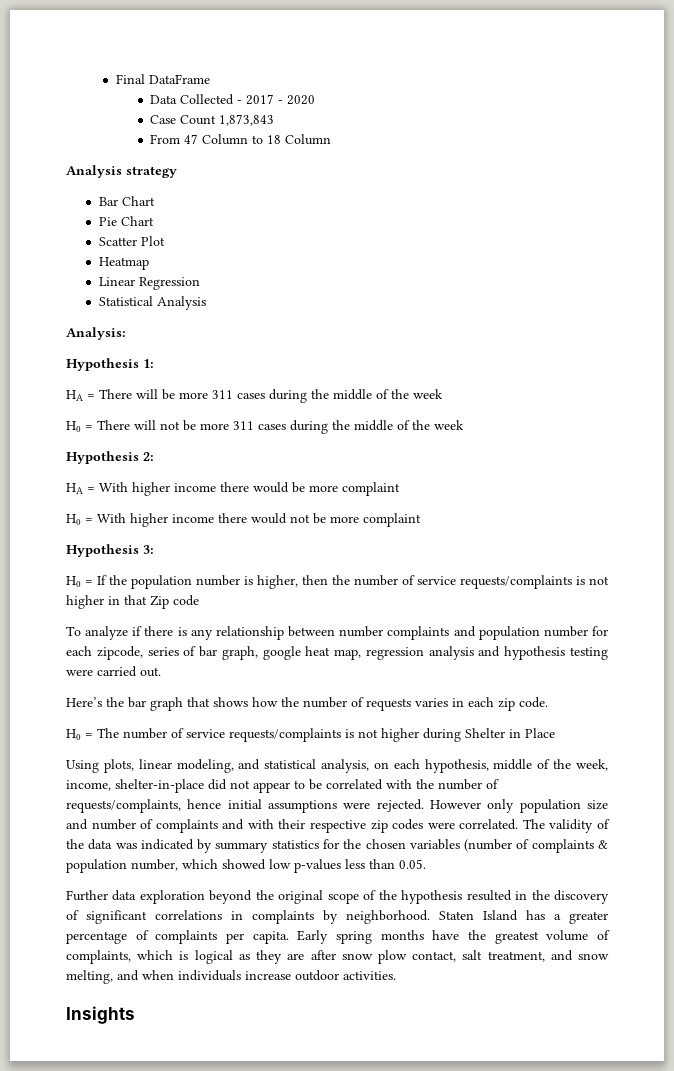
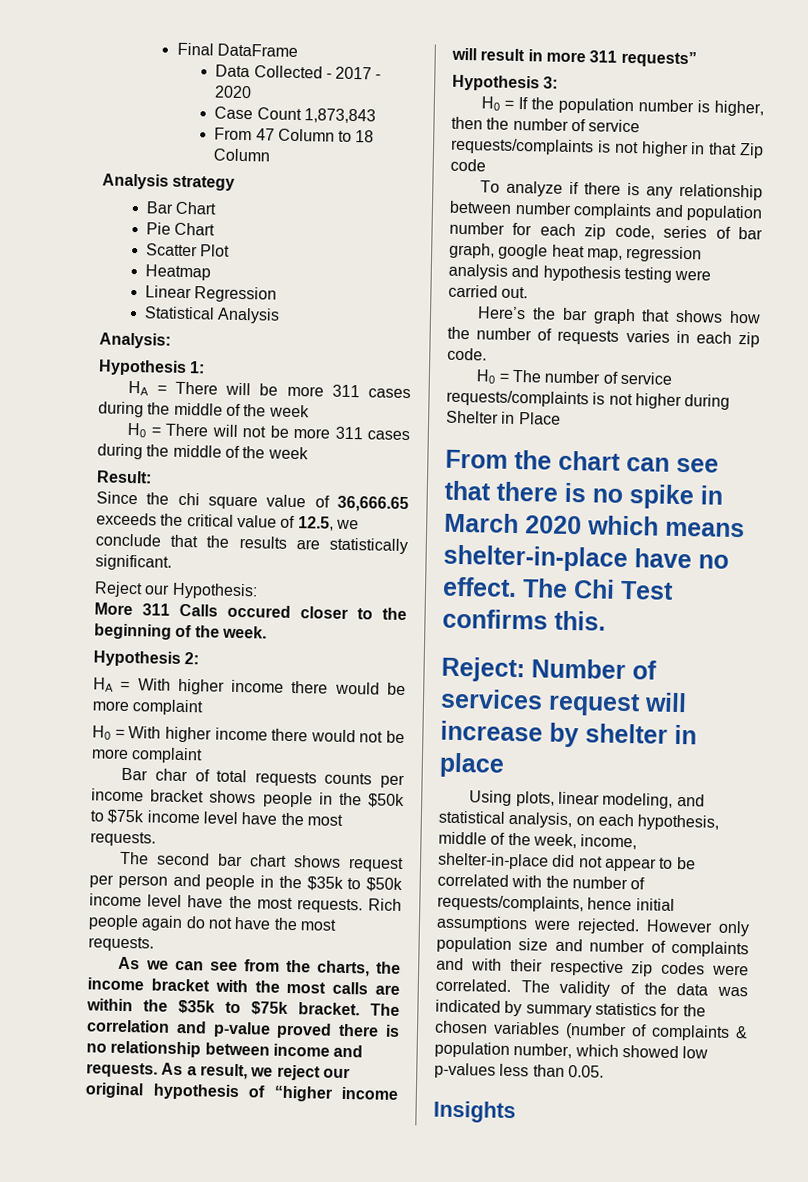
+ Result:
+ Since the chi square value of 36,666.65 exceeds the critical value of 12.5, we conclude that the results are statistically significant.
+ Reject our Hypothesis:
+ More 311 Calls occured closer to the beginning of the week.
+ Bar char of total requests counts per income bracket shows people in the $50k to $75k income level have the most requests.
+ The second bar chart shows request per person and people in the $35k to $50k income level have the most requests. Rich people again do not have the most requests.
+ As we can see from the charts, the income bracket with the most calls are within the $35k to $75k bracket. The correlation and p-value proved there is no relationship between income and requests. As a result, we reject our original hypothesis of “higher income will result in more 311 requests”
- To analyze if there is any relationship between number complaints and population number for each zipcode, series of bar graph, google heat map, regression analysis and hypothesis testing were carried out.
+ To analyze if there is any relationship between number complaints and population number for each zip code, series of bar graph, google heat map, regression analysis and hypothesis testing were carried out.
+ From the chart can see that there is no spike in March 2020 which means shelter-in-place have no effect. The Chi Test confirms this.
+ Reject: Number of services request will increase by shelter in place
- Further data exploration beyond the original scope of the hypothesis resulted in the discovery of significant correlations in complaints by neighborhood. Staten Island has a greater percentage of complaints per capita. Early spring months have the greatest volume of complaints, which is logical as they are after snow plow contact, salt treatment, and snow melting, and when individuals increase outdoor activities.

